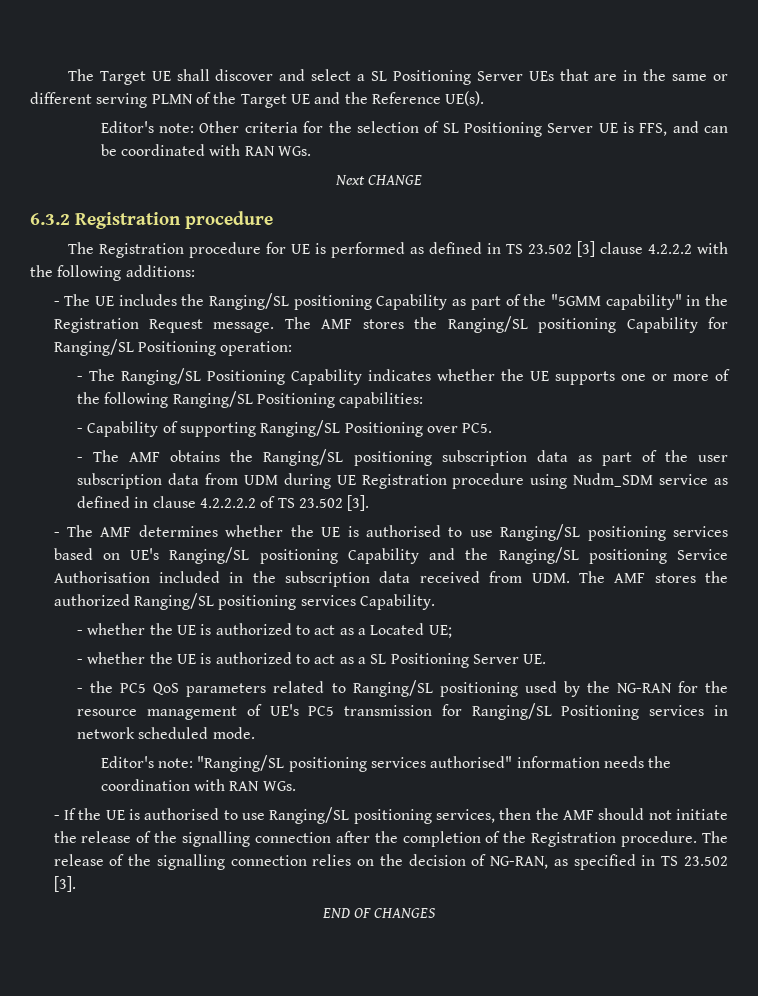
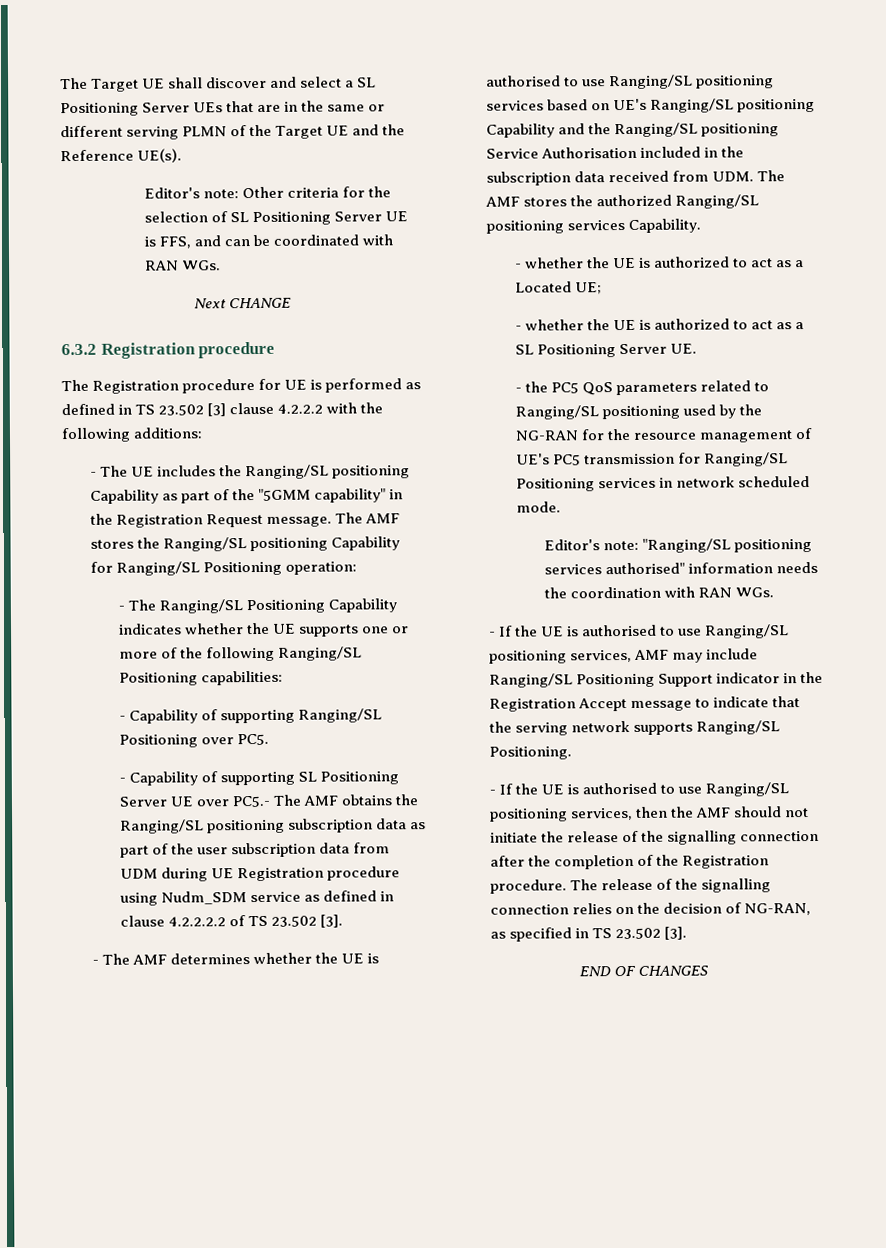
- - The AMF obtains the Ranging/SL positioning subscription data as part of the user subscription data from UDM during UE Registration procedure using Nudm_SDM service as defined in clause 4.2.2.2.2 of TS 23.502 [3].
+ - Capability of supporting SL Positioning Server UE over PC5.- The AMF obtains the Ranging/SL positioning subscription data as part of the user subscription data from UDM during UE Registration procedure using Nudm_SDM service as defined in clause 4.2.2.2.2 of TS 23.502 [3].
+ - If the UE is authorised to use Ranging/SL positioning services, AMF may include Ranging/SL Positioning Support indicator in the Registration Accept message to indicate that the serving network supports Ranging/SL Positioning.

